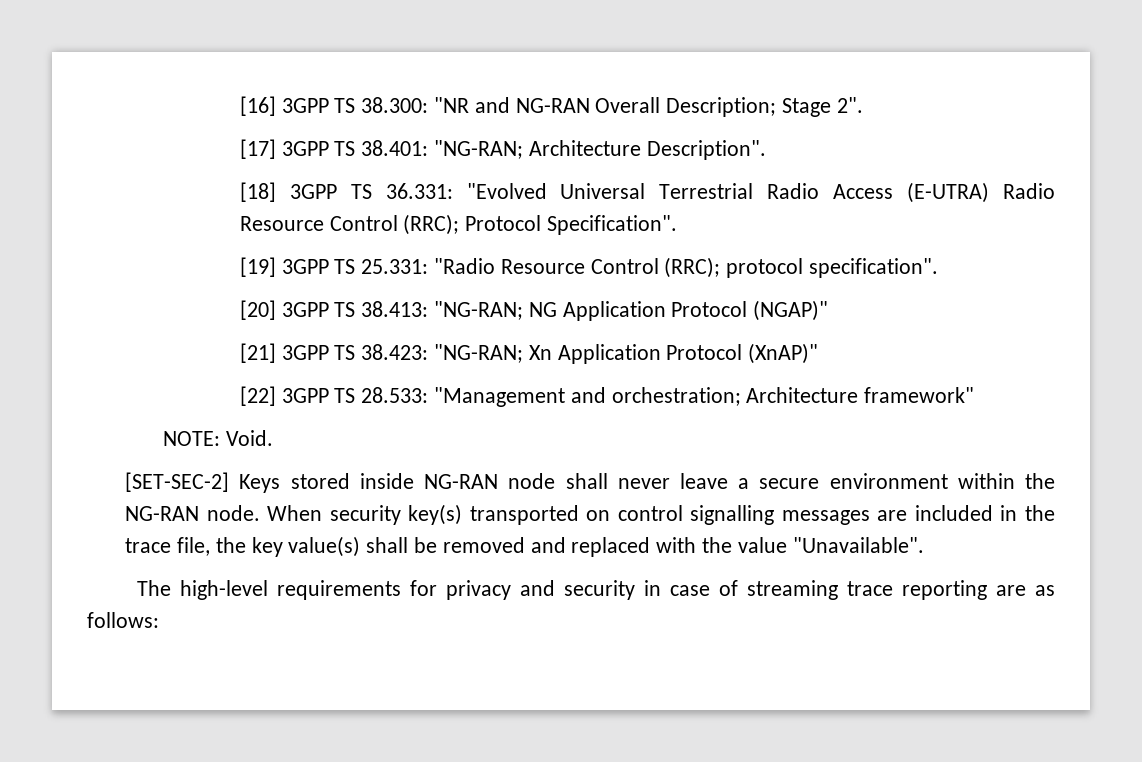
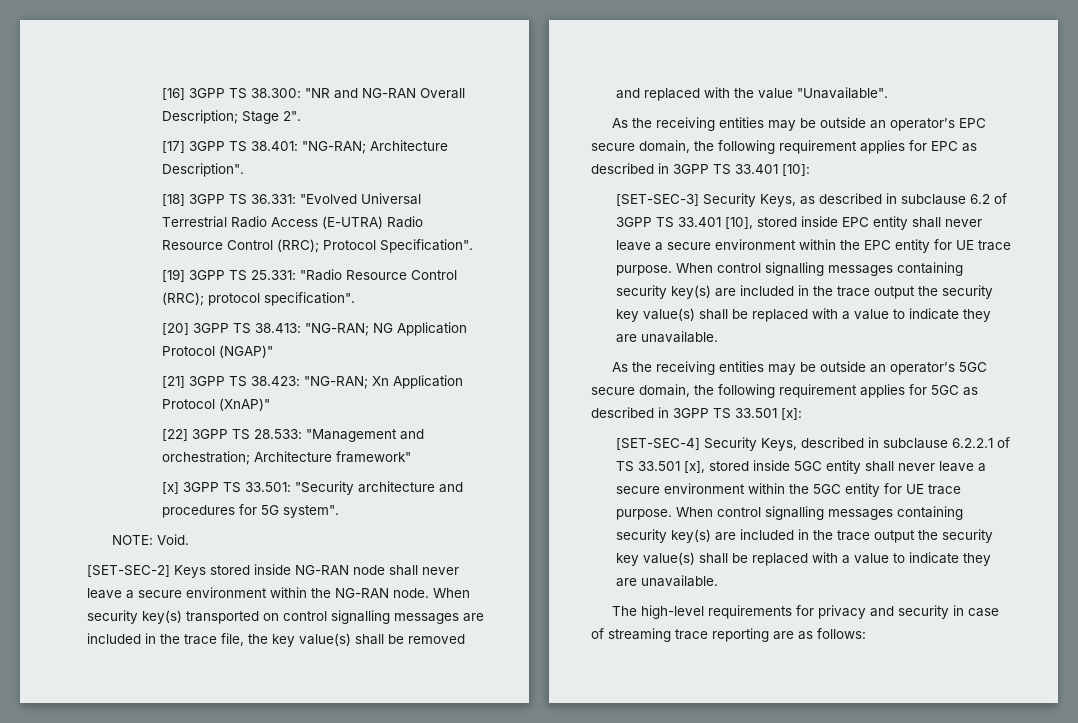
+ [x] 3GPP TS 33.501: "Security architecture and procedures for 5G system".
+ As the receiving entities may be outside an operator’s EPC secure domain, the following requirement applies for EPC as described in 3GPP TS 33.401 [10]:
+ [SET-SEC-3] Security Keys, as described in subclause 6.2 of 3GPP TS 33.401 [10], stored inside EPC entity shall never leave a secure environment within the EPC entity for UE trace purpose. When control signalling messages containing security key(s) are included in the trace output the security key value(s) shall be replaced with a value to indicate they are unavailable.
+ As the receiving entities may be outside an operator’s 5GC secure domain, the following requirement applies for 5GC as described in 3GPP TS 33.501 [x]:
+ [SET-SEC-4] Security Keys, described in subclause 6.2.2.1 of TS 33.501 [x], stored inside 5GC entity shall never leave a secure environment within the 5GC entity for UE trace purpose. When control signalling messages containing security key(s) are included in the trace output the security key value(s) shall be replaced with a value to indicate they are unavailable.

